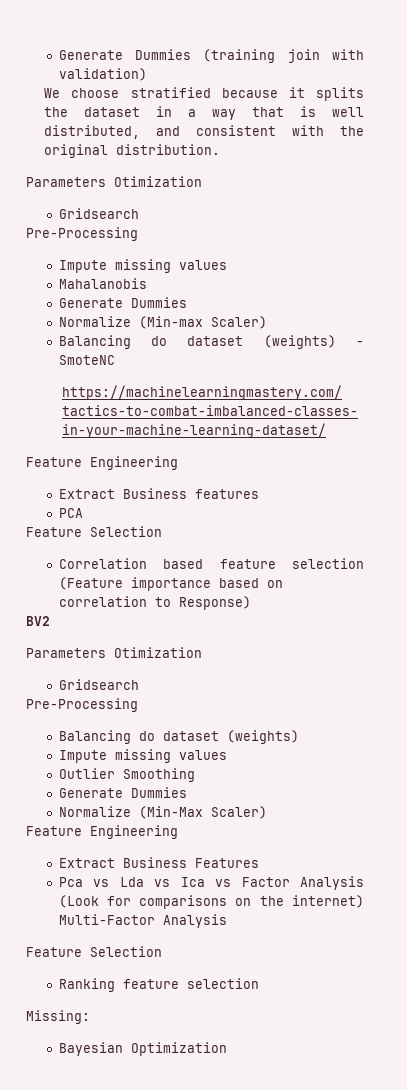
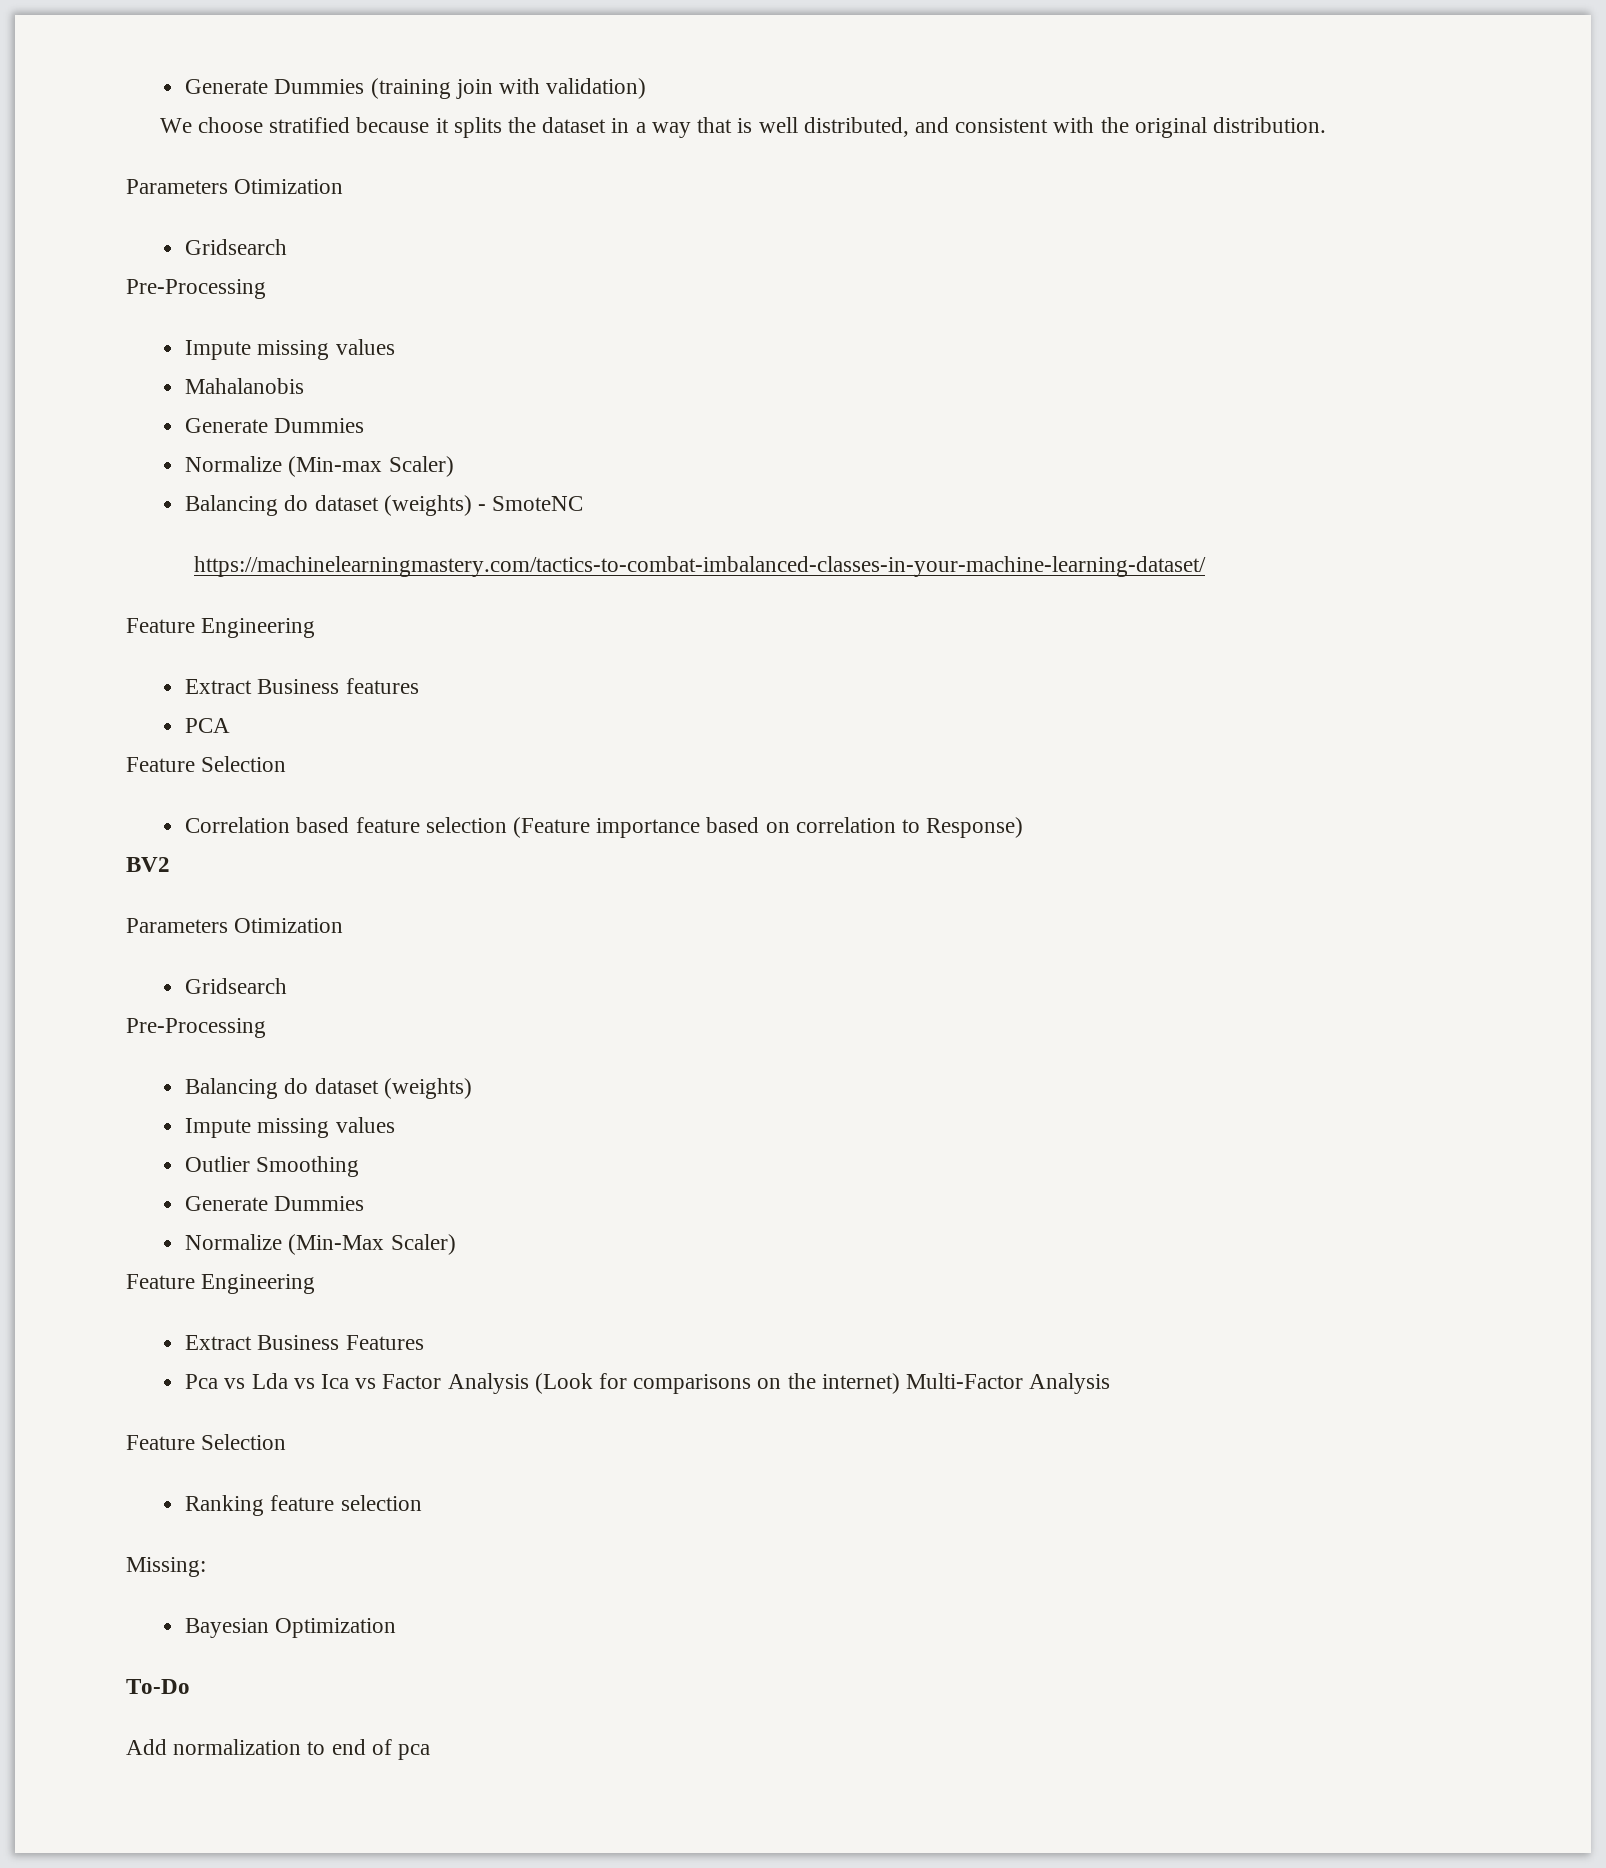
+ To-Do
+ Add normalization to end of pca

